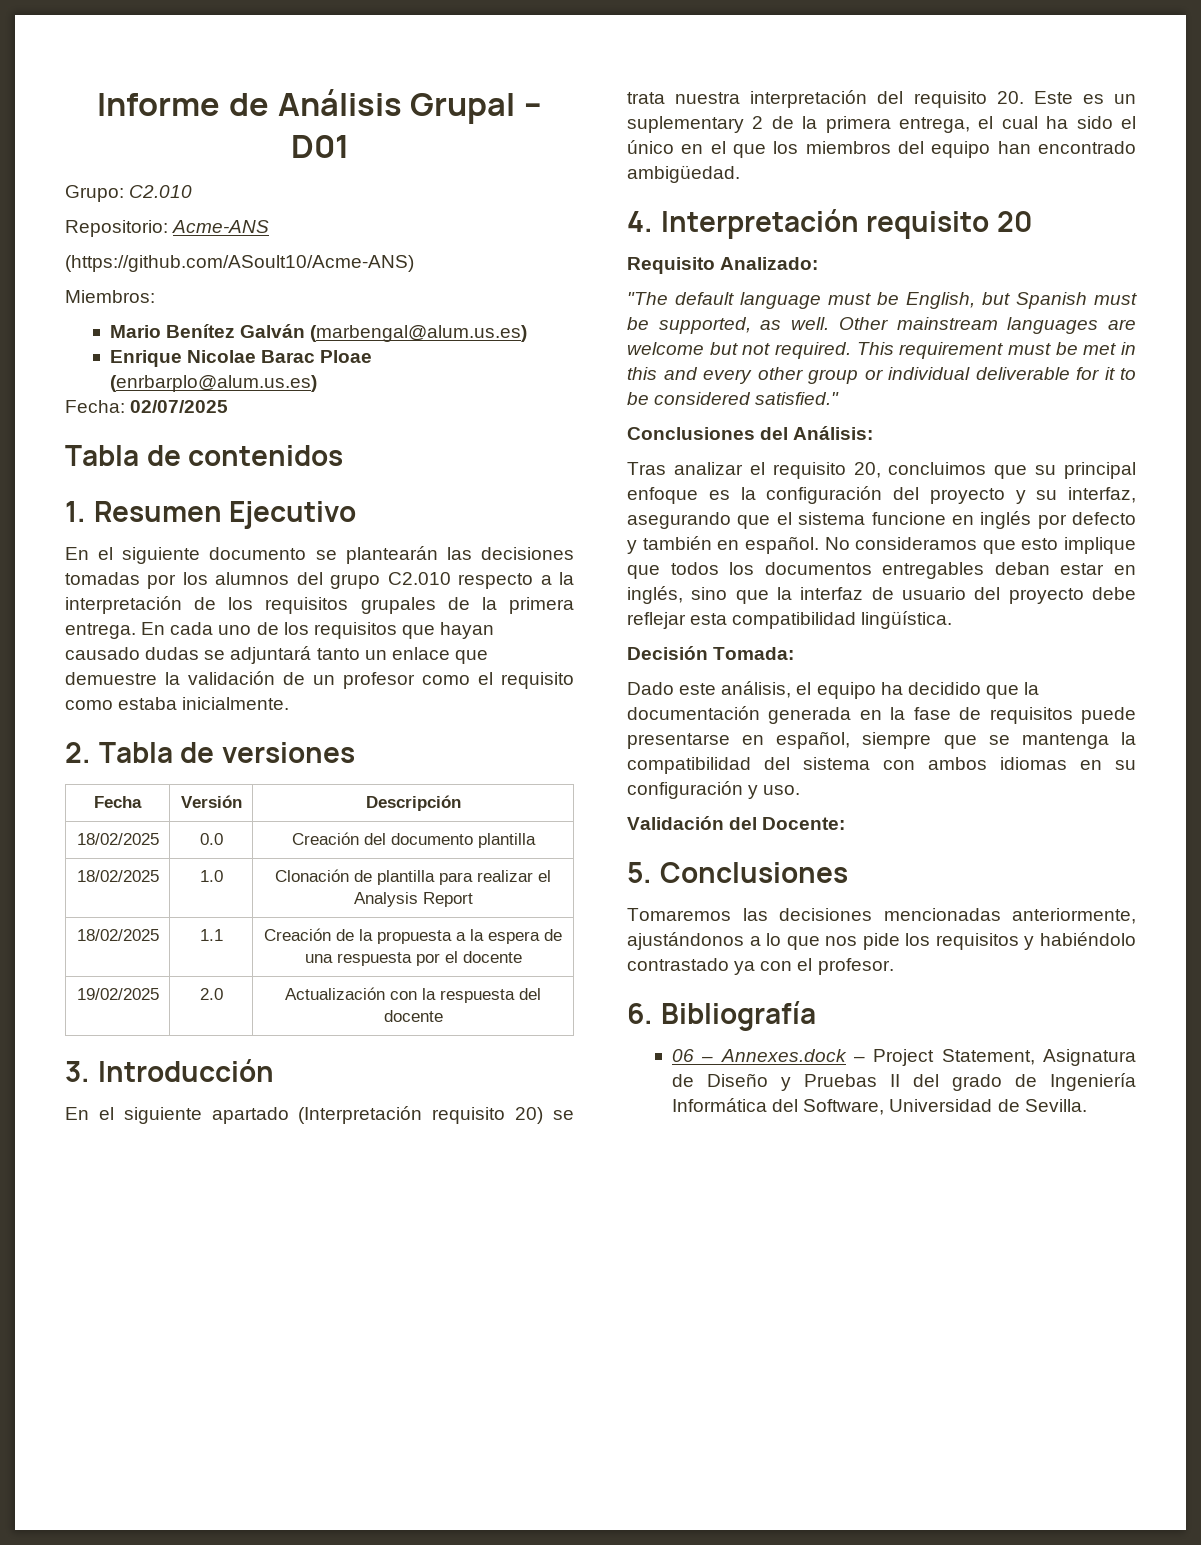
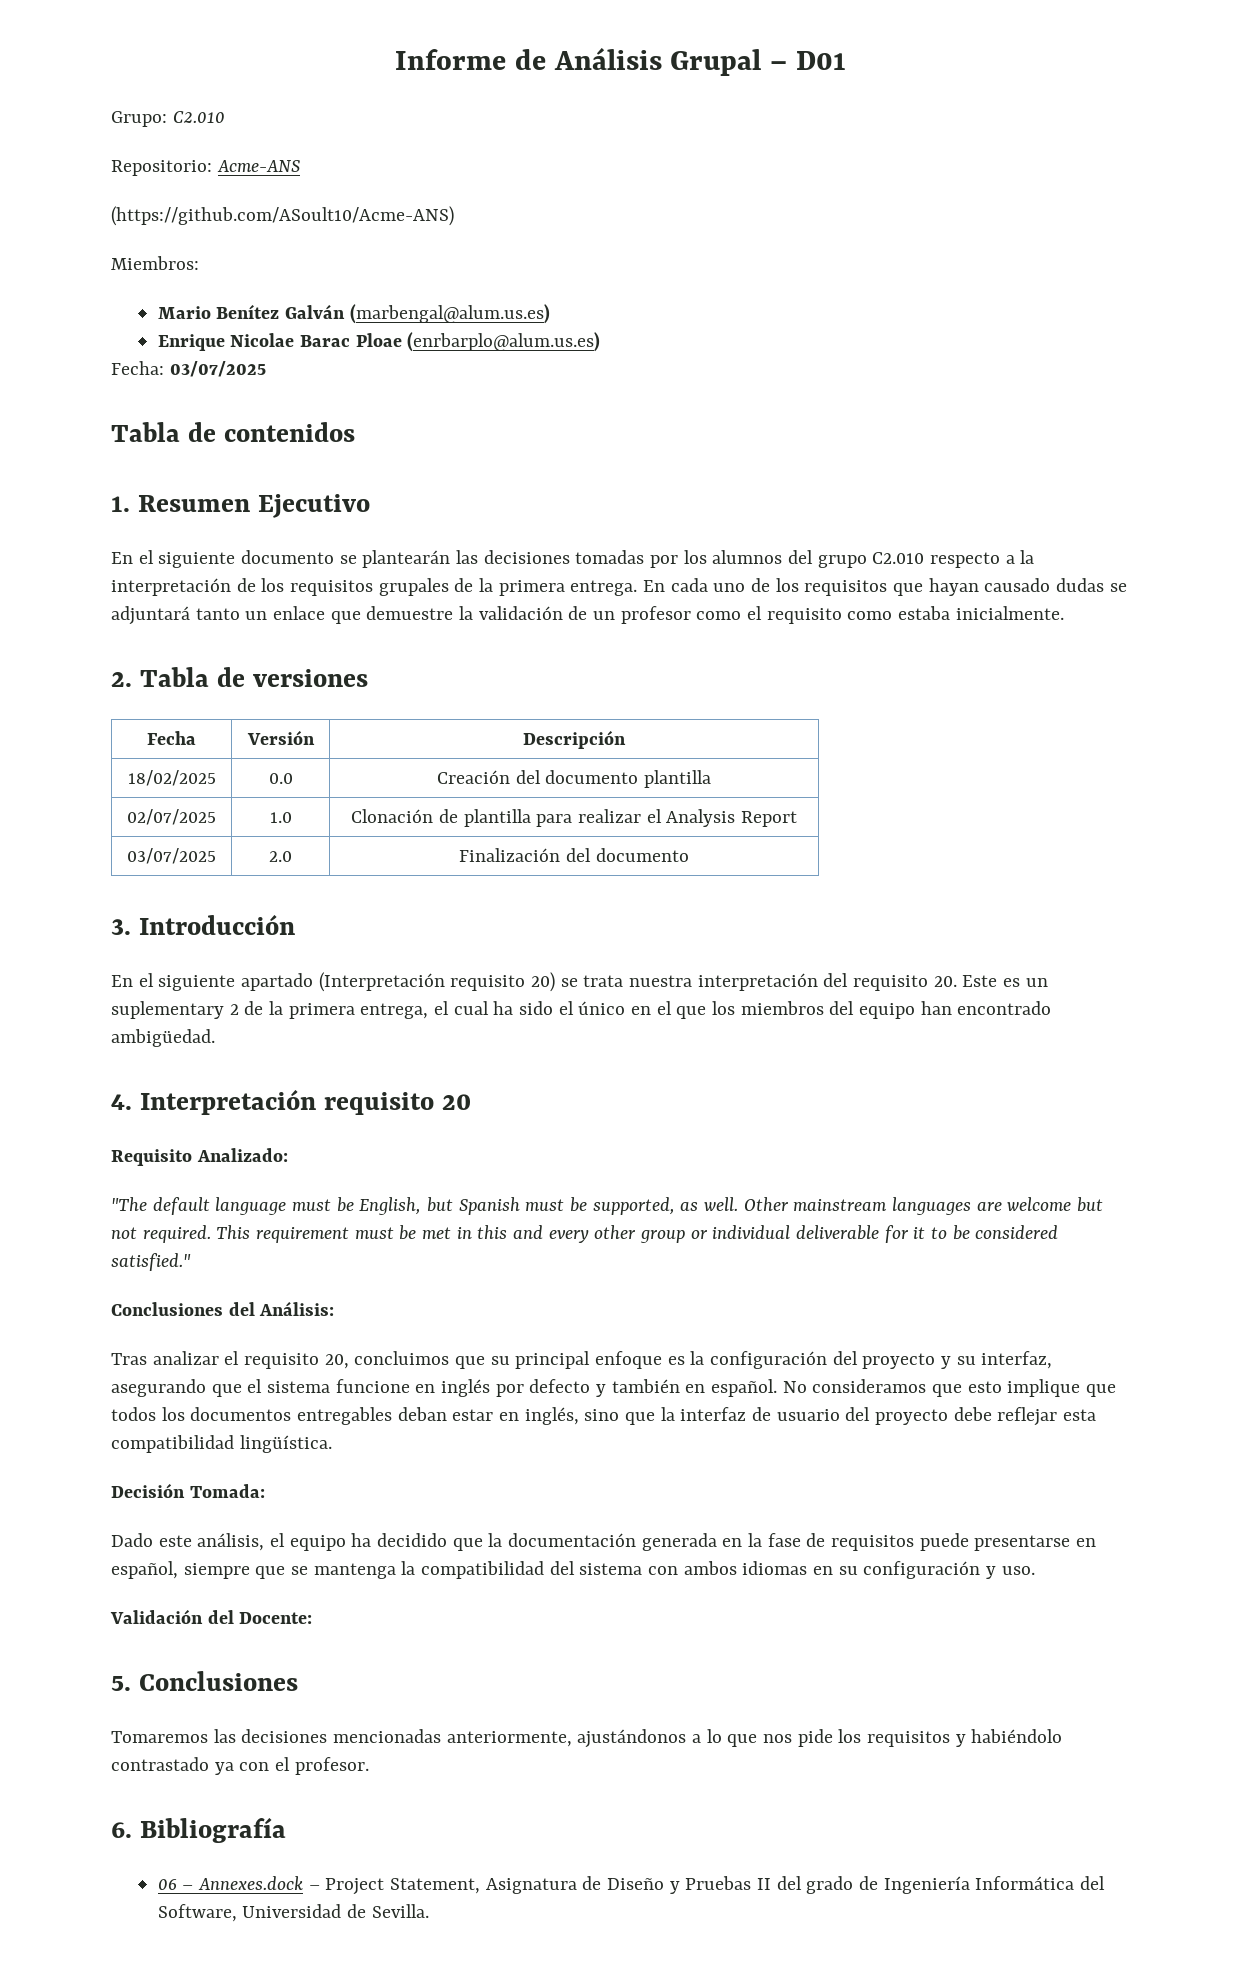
- Fecha: 02/07/2025
+ Fecha: 03/07/2025
- 18/02/2025 | 1.0 | Clonación de plantilla para realizar el Analysis Report
+ 02/07/2025 | 1.0 | Clonación de plantilla para realizar el Analysis Report
- 18/02/2025 | 1.1 | Creación de la propuesta a la espera de una respuesta por el docente
- 19/02/2025 | 2.0 | Actualización con la respuesta del docente
+ 03/07/2025 | 2.0 | Finalización del documento

